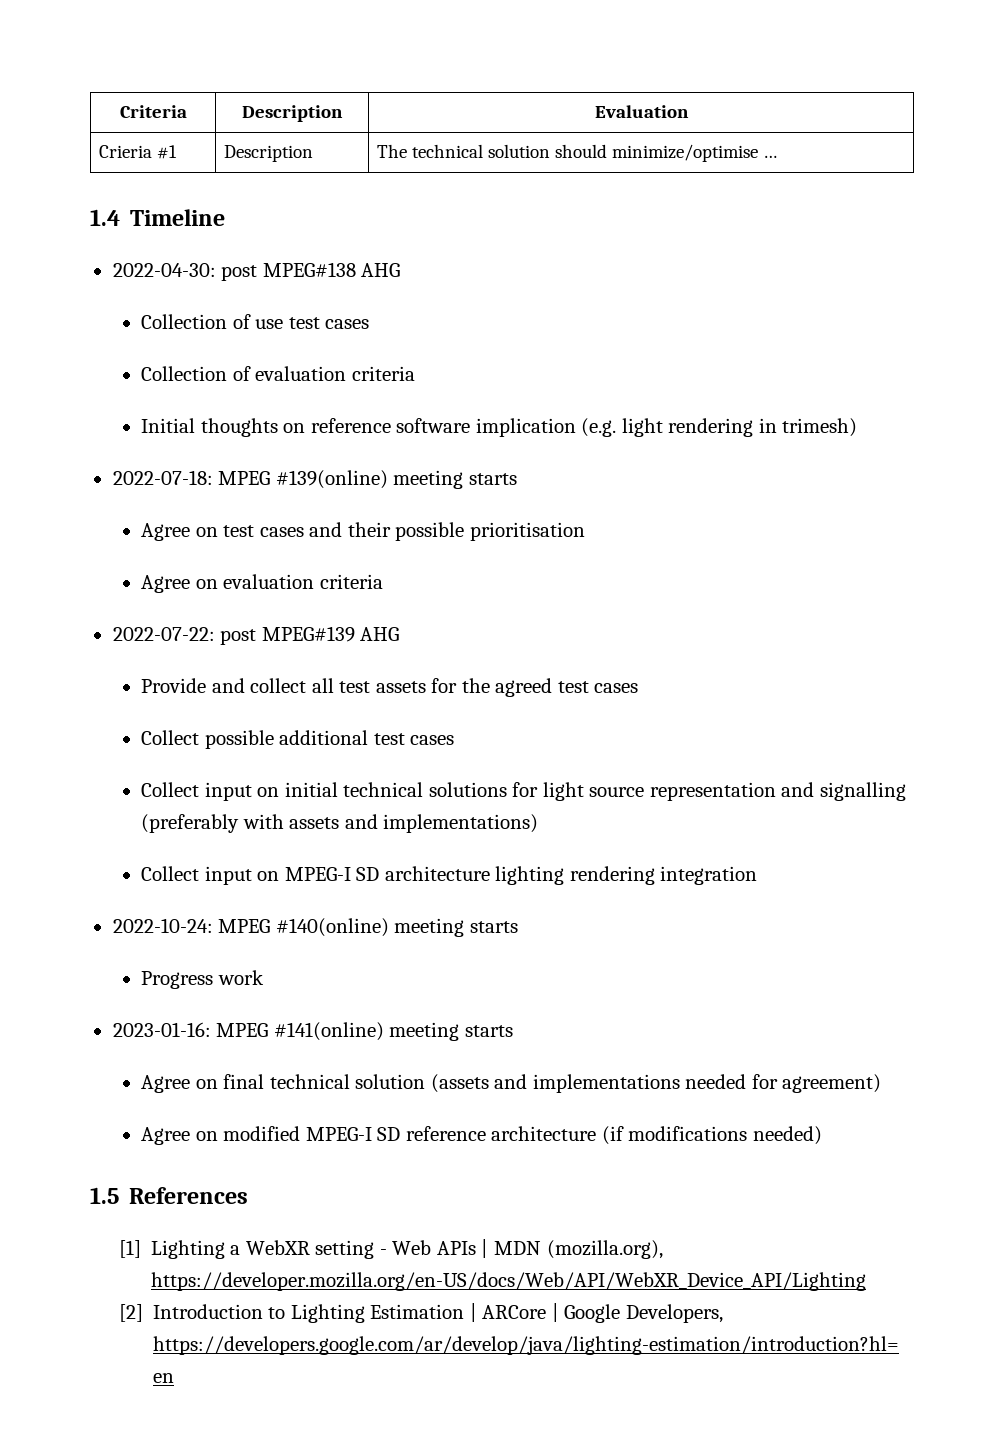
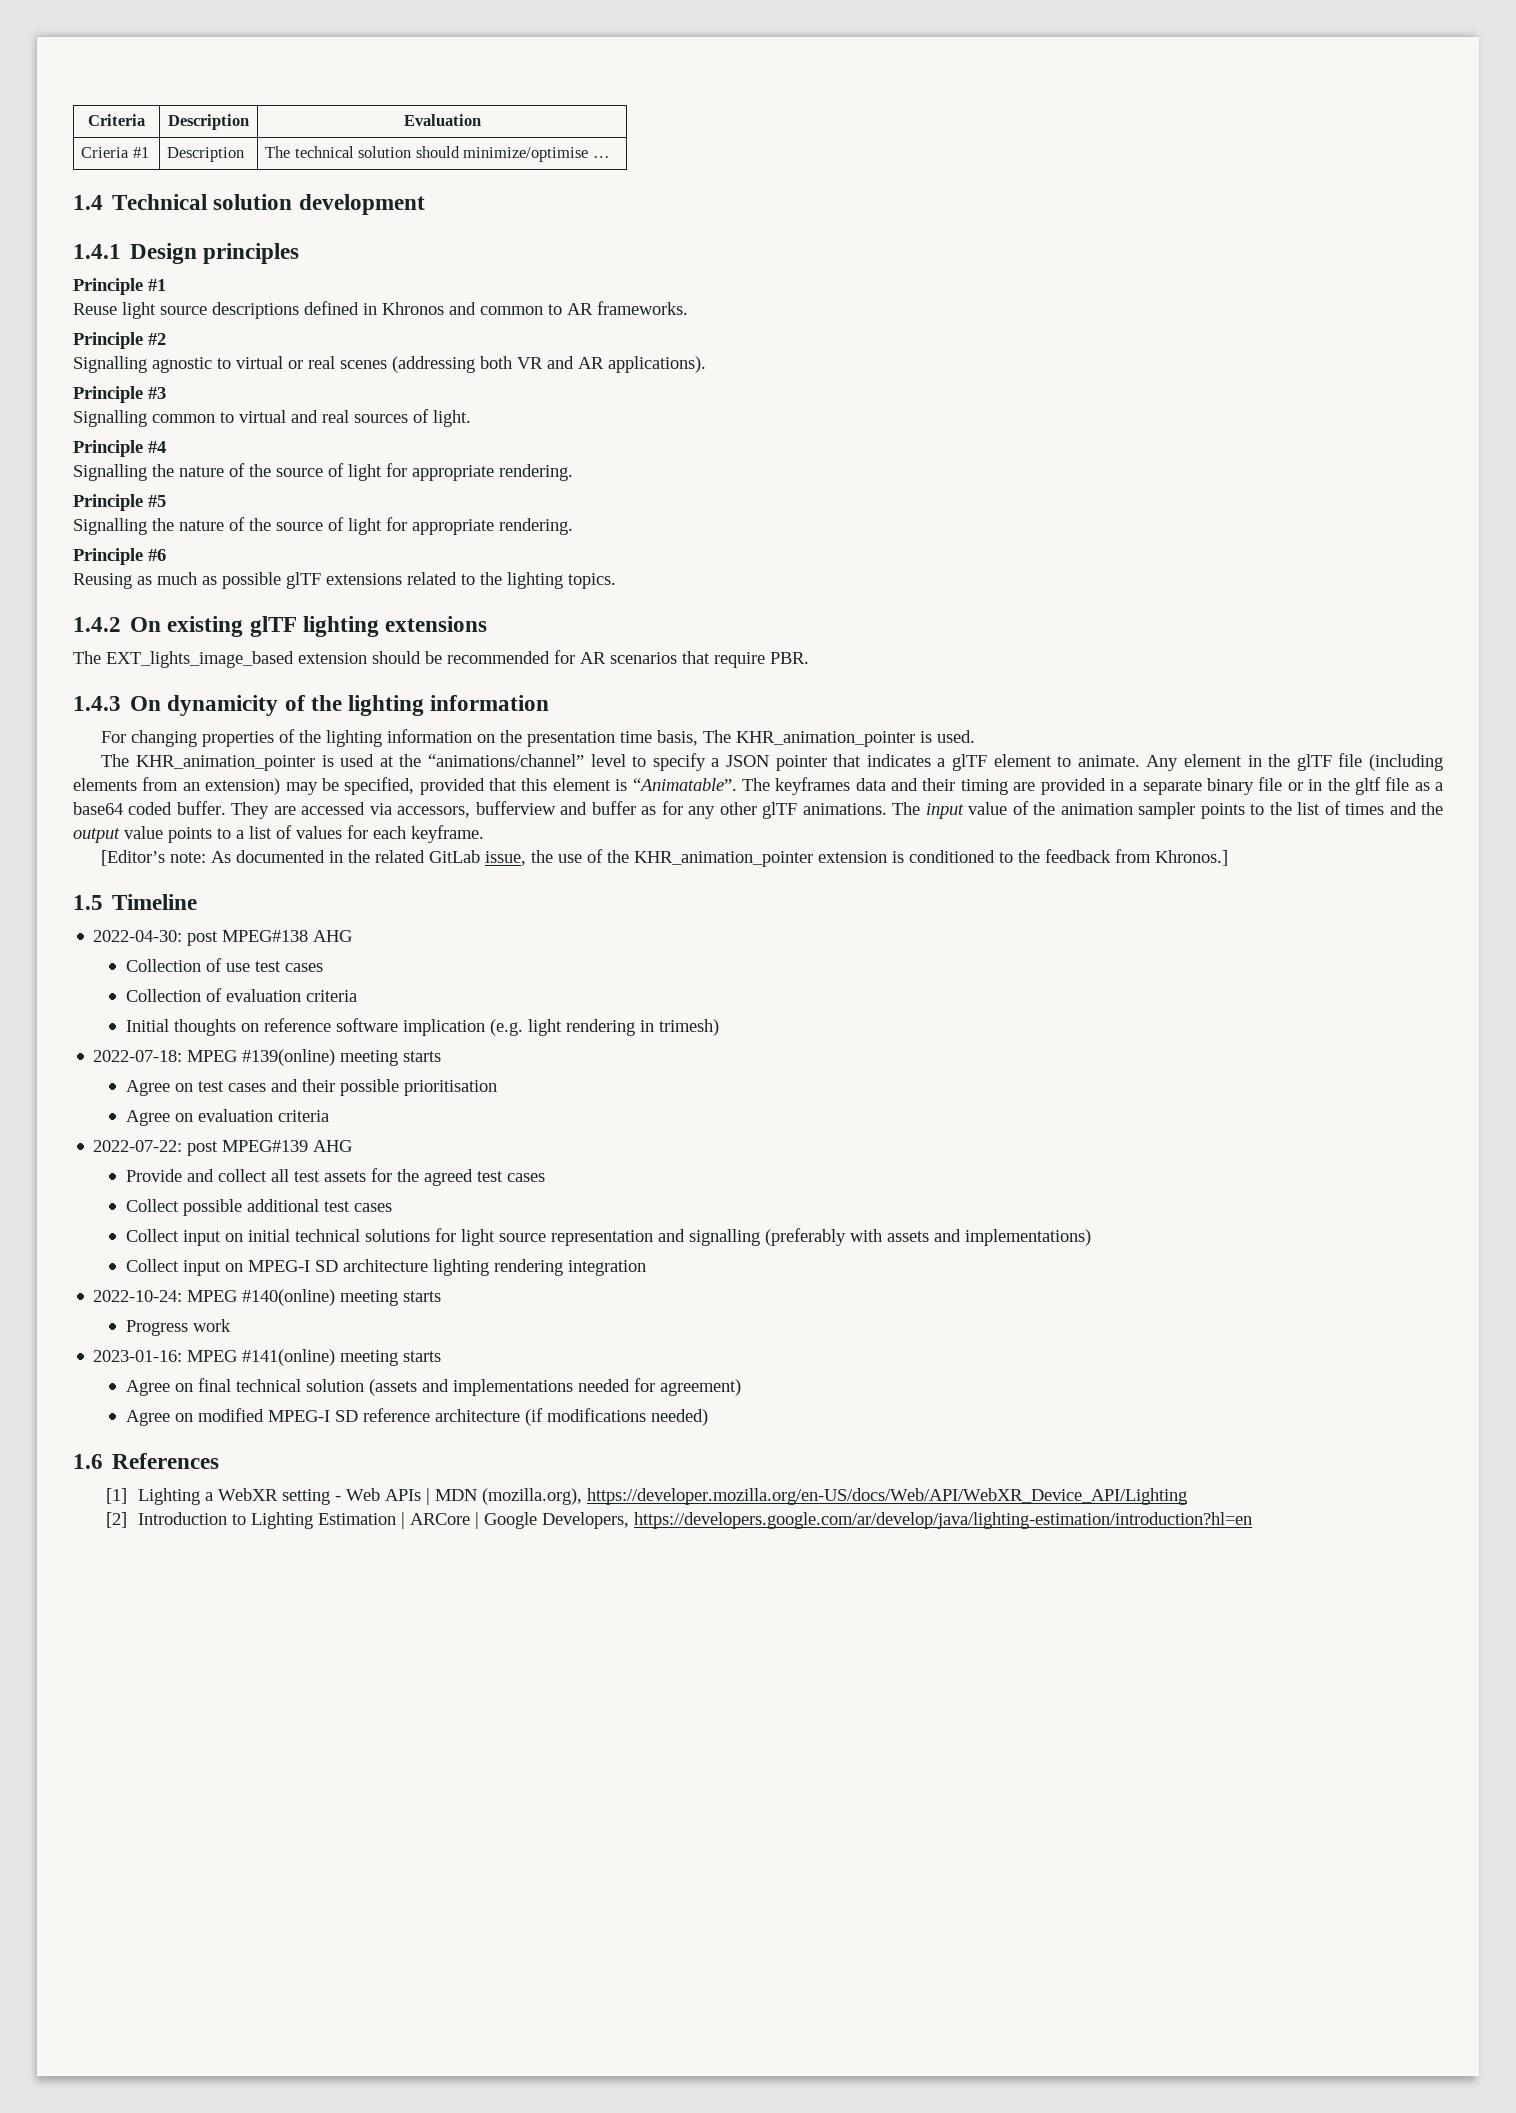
- 1.4 Timeline
+ 1.4 Technical solution development
+ 1.4.1 Design principles
+ Principle #1
+ Reuse light source descriptions defined in Khronos and common to AR frameworks.
+ Principle #2
+ Signalling agnostic to virtual or real scenes (addressing both VR and AR applications).
+ Principle #3
+ Signalling common to virtual and real sources of light.
+ Principle #4
+ Signalling the nature of the source of light for appropriate rendering.
+ Principle #5
+ Signalling the nature of the source of light for appropriate rendering.
+ Principle #6
+ Reusing as much as possible glTF extensions related to the lighting topics.
+ 1.4.2 On existing glTF lighting extensions
+ The EXT_lights_image_based extension should be recommended for AR scenarios that require PBR.
+ 1.4.3 On dynamicity of the lighting information
+ For changing properties of the lighting information on the presentation time basis, The KHR_animation_pointer is used.
+ The KHR_animation_pointer is used at the “animations/channel” level to specify a JSON pointer that indicates a glTF element to animate. Any element in the glTF file (including elements from an extension) may be specified, provided that this element is “Animatable”. The keyframes data and their timing are provided in a separate binary file or in the gltf file as a base64 coded buffer. They are accessed via accessors, bufferview and buffer as for any other glTF animations. The input value of the animation sampler points to the list of times and the output value points to a list of values for each keyframe.
+ [Editor’s note: As documented in the related GitLab issue, the use of the KHR_animation_pointer extension is conditioned to the feedback from Khronos.]
+ 1.5 Timeline
- 1.5 References
+ 1.6 References

